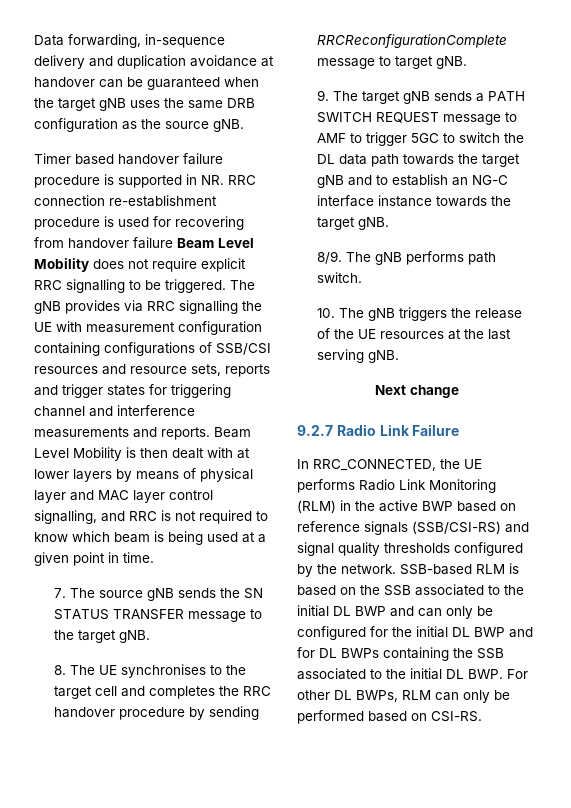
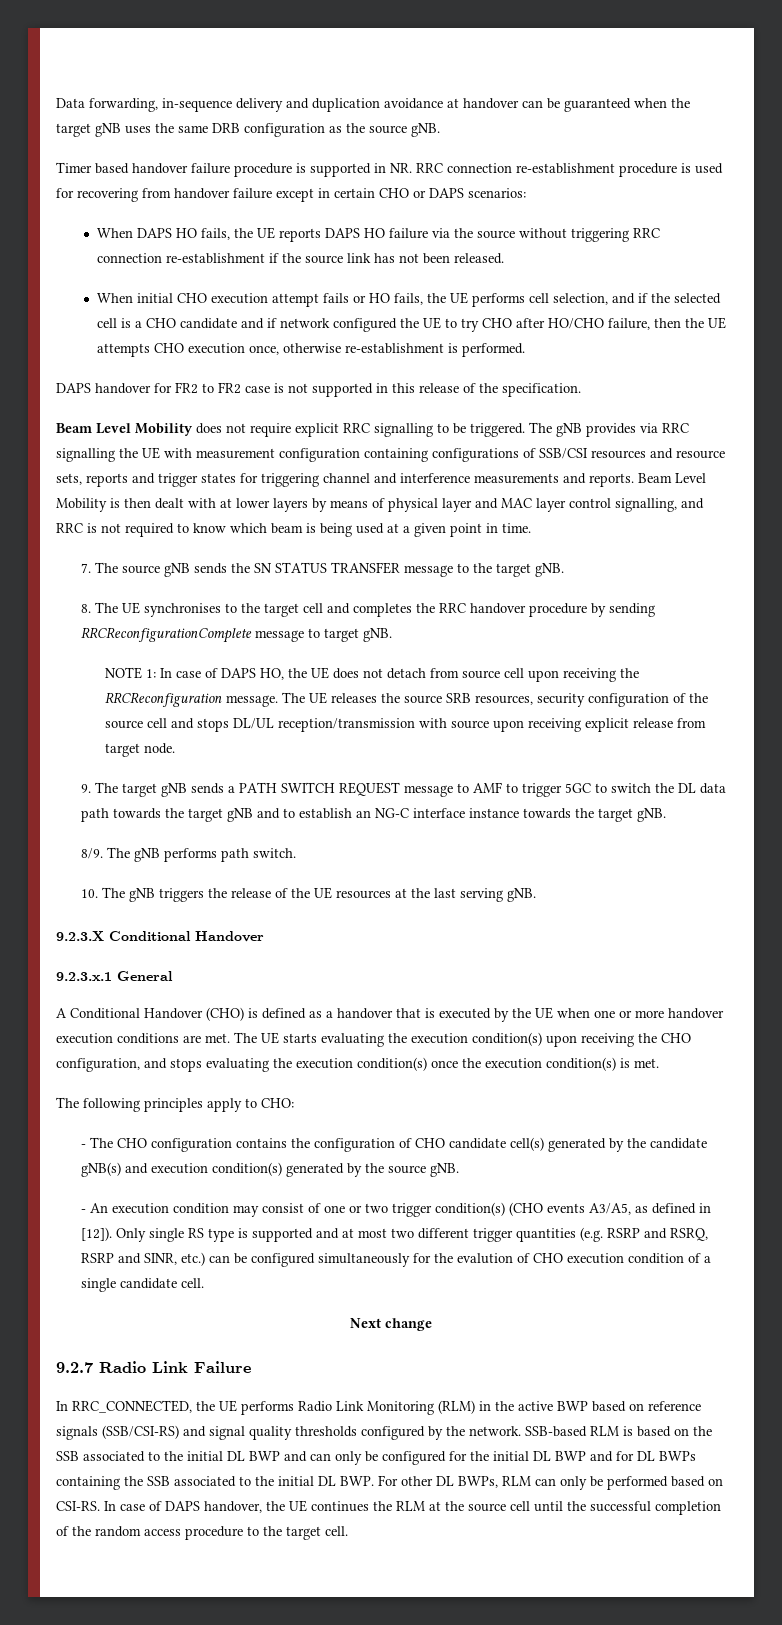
- Timer based handover failure procedure is supported in NR. RRC connection re-establishment procedure is used for recovering from handover failure Beam Level Mobility does not require explicit RRC signalling to be triggered.
+ Timer based handover failure procedure is supported in NR. RRC connection re-establishment procedure is used for recovering from handover failure except in certain CHO or DAPS scenarios:
+ When DAPS HO fails, the UE reports DAPS HO failure via the source without triggering RRC connection re-establishment if the source link has not been released.
+ When initial CHO execution attempt fails or HO fails, the UE performs cell selection, and if the selected cell is a CHO candidate and if network configured the UE to try CHO after HO/CHO failure, then the UE attempts CHO execution once, otherwise re-establishment is performed.
+ DAPS handover for FR2 to FR2 case is not supported in this release of the specification.
+ Beam Level Mobility does not require explicit RRC signalling to be triggered.
+ NOTE 1: In case of DAPS HO, the UE does not detach from source cell upon receiving the RRCReconfiguration message. The UE releases the source SRB resources, security configuration of the source cell and stops DL/UL reception/transmission with source upon receiving explicit release from target node.
+ 9.2.3.X Conditional Handover
+ 9.2.3.x.1 General
+ A Conditional Handover (CHO) is defined as a handover that is executed by the UE when one or more handover execution conditions are met. The UE starts evaluating the execution condition(s) upon receiving the CHO configuration, and stops evaluating the execution condition(s) once the execution condition(s) is met.
+ The following principles apply to CHO:
+ - The CHO configuration contains the configuration of CHO candidate cell(s) generated by the candidate gNB(s) and execution condition(s) generated by the source gNB.
+ - An execution condition may consist of one or two trigger condition(s) (CHO events A3/A5, as defined in [12]). Only single RS type is supported and at most two different trigger quantities (e.g. RSRP and RSRQ, RSRP and SINR, etc.) can be configured simultaneously for the evalution of CHO execution condition of a single candidate cell.
+ In case of DAPS handover, the UE continues the RLM at the source cell until the successful completion of the random access procedure to the target cell.

